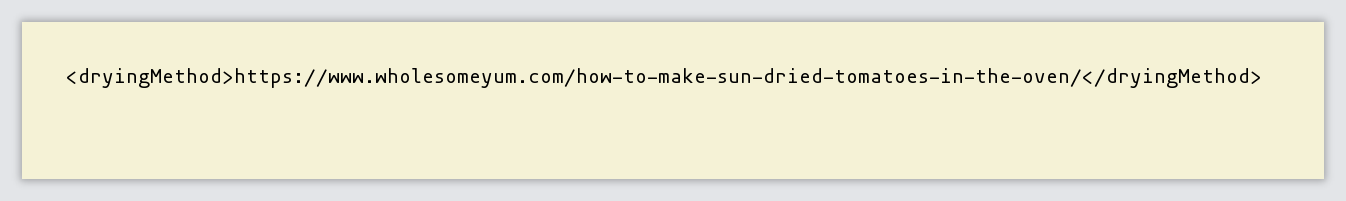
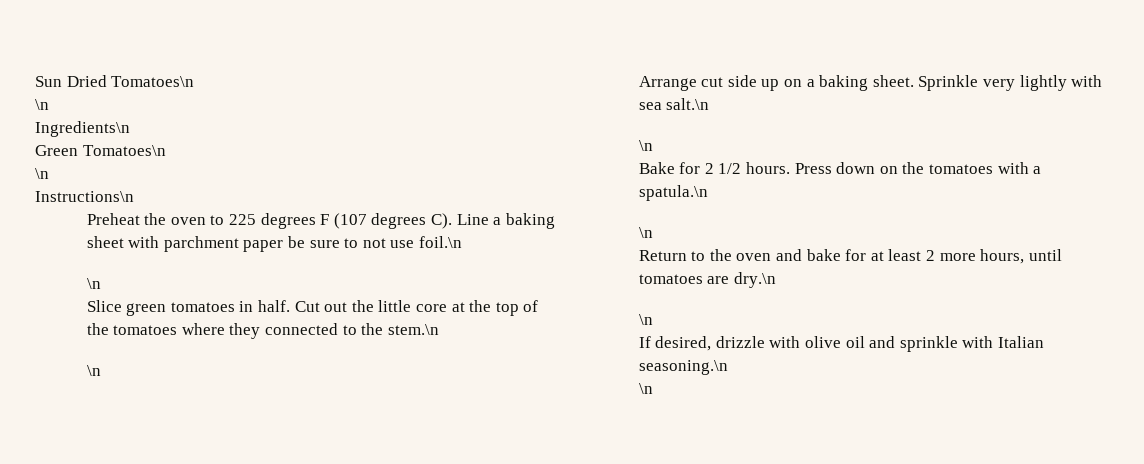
- <dryingMethod>https://www.wholesomeyum.com/how-to-make-sun-dried-tomatoes-in-the-oven/</dryingMethod>
+ Sun Dried Tomatoes\n
+ \n
+ Ingredients\n
+ Green Tomatoes\n
+ \n
+ Instructions\n
+ Preheat the oven to 225 degrees F (107 degrees C). Line a baking sheet with parchment paper be sure to not use foil.\n
+ \n
+ Slice green tomatoes in half. Cut out the little core at the top of the tomatoes where they connected to the stem.\n
+ \n
+ Arrange cut side up on a baking sheet. Sprinkle very lightly with sea salt.\n
+ \n
+ Bake for 2 1/2 hours. Press down on the tomatoes with a spatula.\n
+ \n
+ Return to the oven and bake for at least 2 more hours, until tomatoes are dry.\n
+ \n
+ If desired, drizzle with olive oil and sprinkle with Italian seasoning.\n
+ \n

